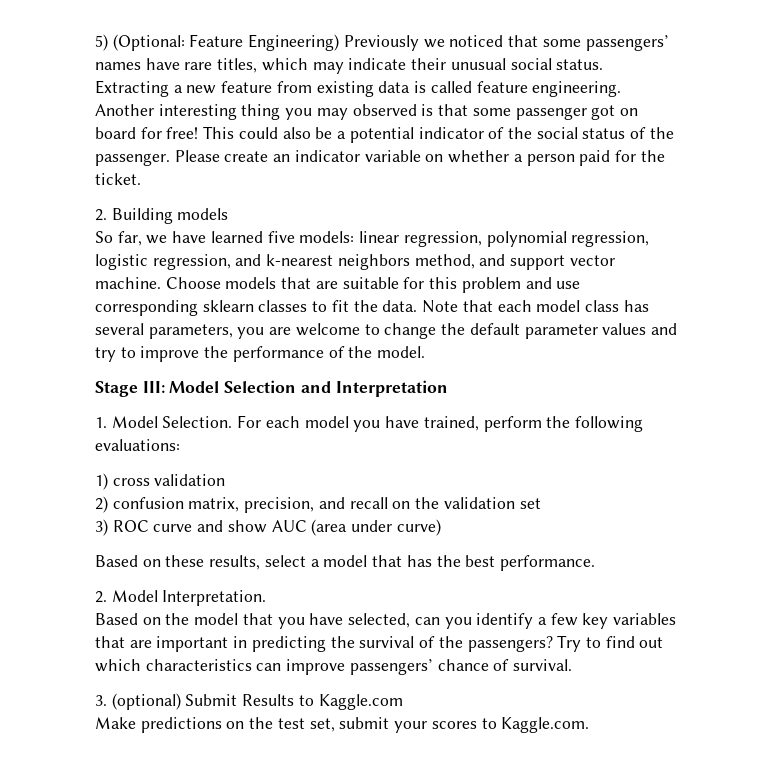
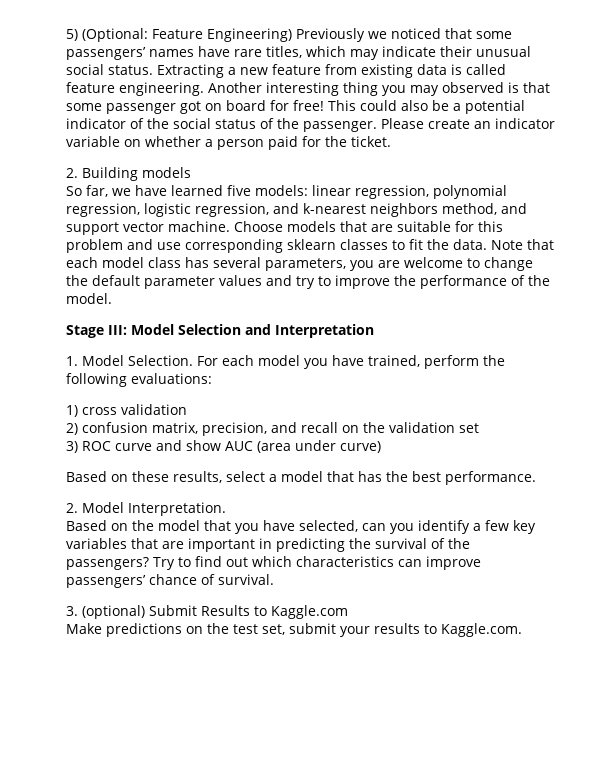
- Make predictions on the test set, submit your scores to Kaggle.com.
+ Make predictions on the test set, submit your results to Kaggle.com.

